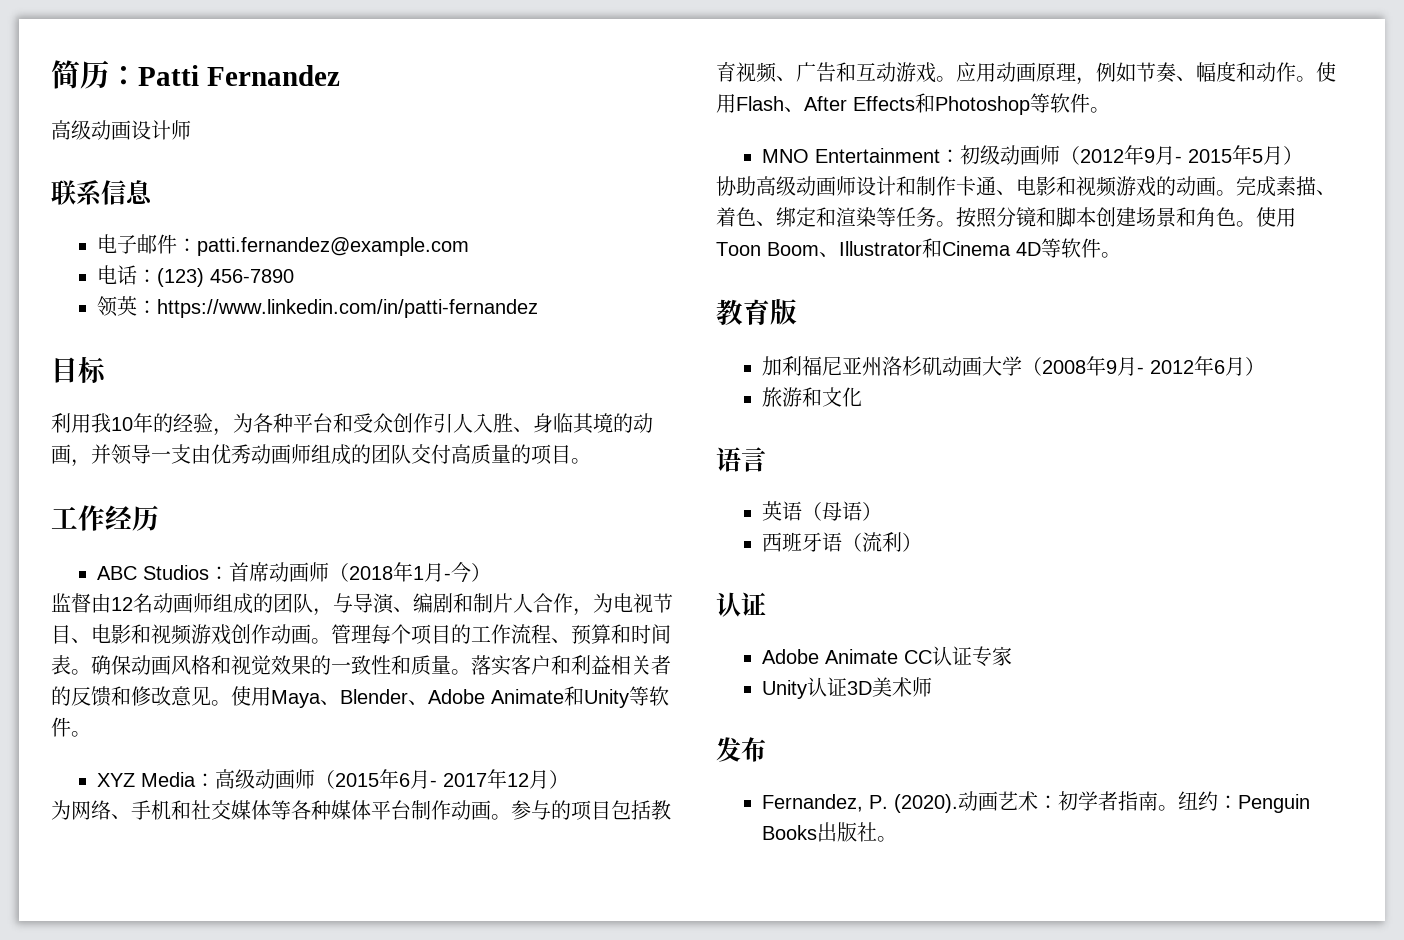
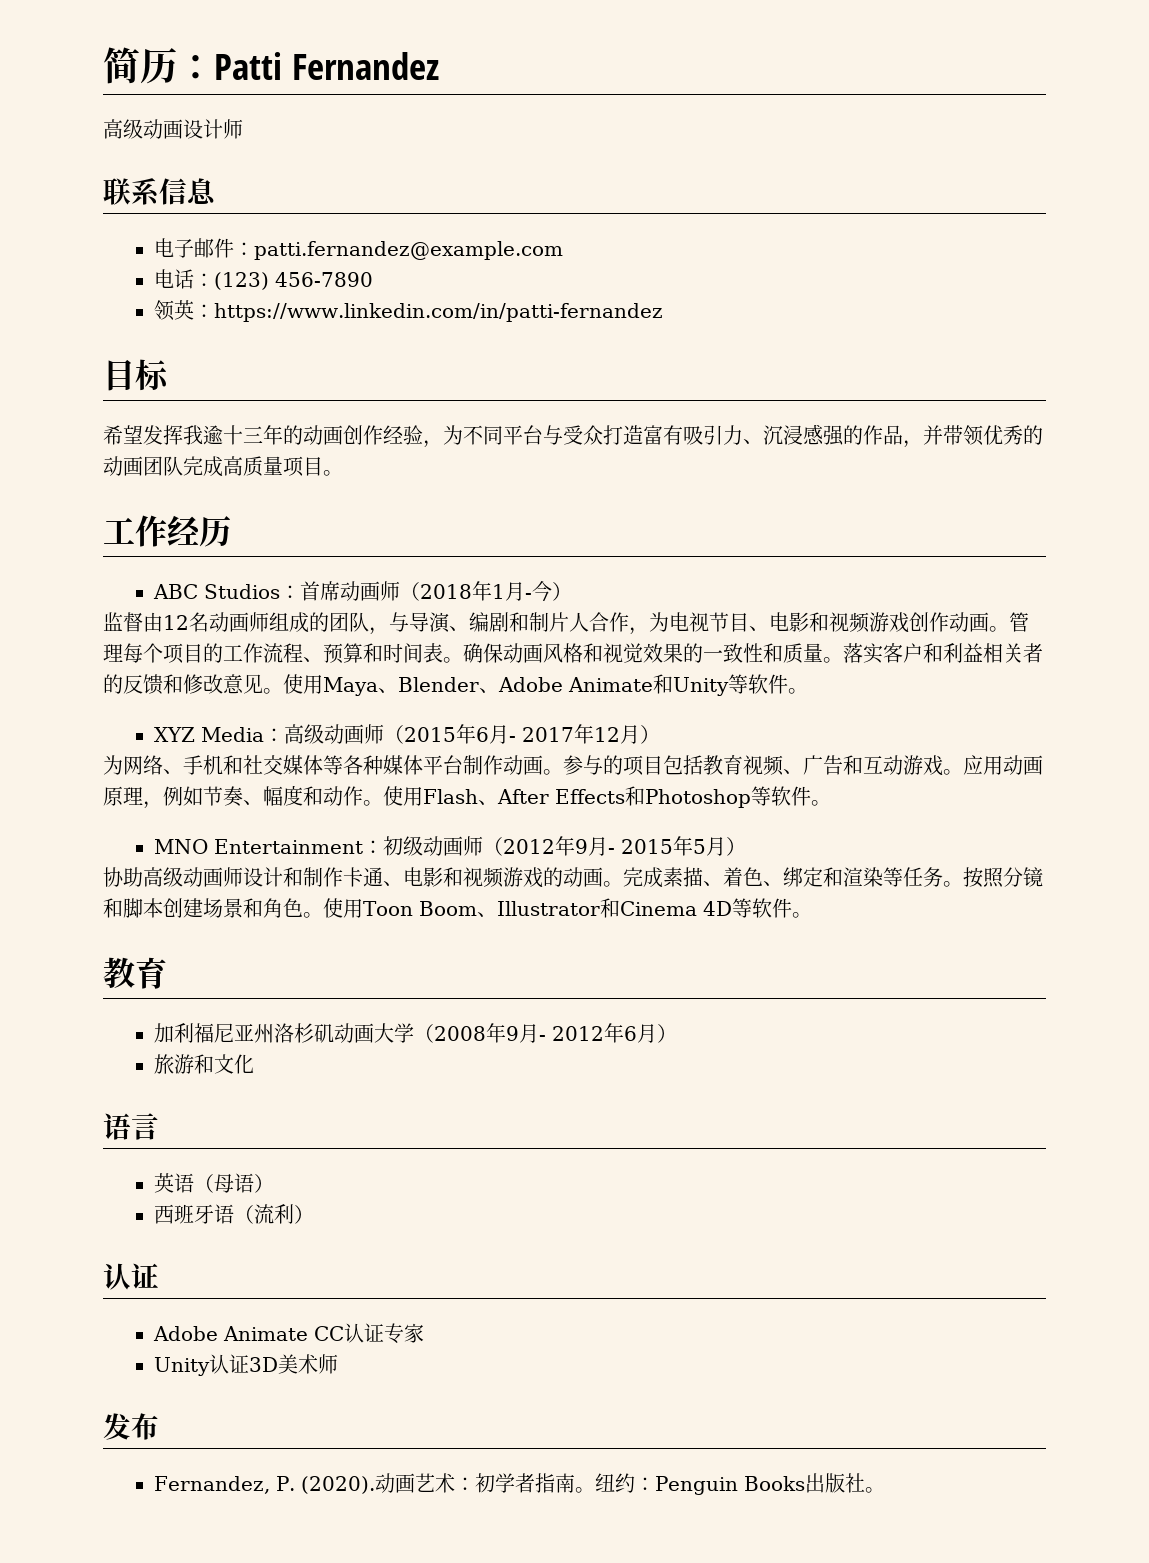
- 利用我10年的经验，为各种平台和受众创作引人入胜、身临其境的动画，并领导一支由优秀动画师组成的团队交付高质量的项目。
+ 希望发挥我逾十三年的动画创作经验，为不同平台与受众打造富有吸引力、沉浸感强的作品，并带领优秀的动画团队完成高质量项目。
  使用Toon Boom、Illustrator和Cinema 4D等软件。
- 教育版
+ 教育

